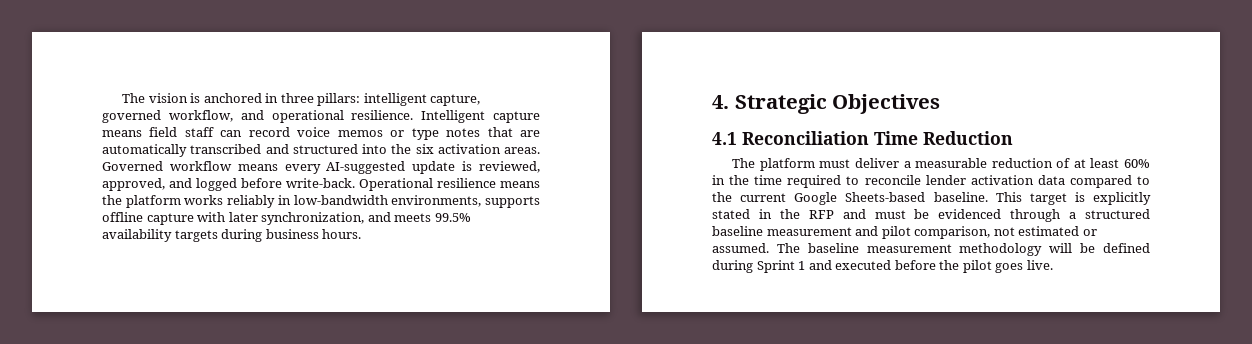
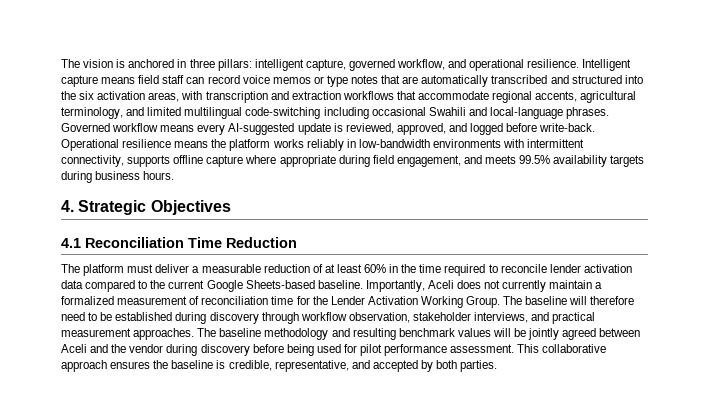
- Intelligent capture means field staff can record voice memos or type notes that are automatically transcribed and structured into the six activation areas.
+ Intelligent capture means field staff can record voice memos or type notes that are automatically transcribed and structured into the six activation areas, with transcription and extraction workflows that accommodate regional accents, agricultural terminology, and limited multilingual code-switching including occasional Swahili and local-language phrases.
- Operational resilience means the platform works reliably in low-bandwidth environments, supports offline capture with later synchronization, and meets 99.5% availability targets during business hours.
+ Operational resilience means the platform works reliably in low-bandwidth environments with intermittent connectivity, supports offline capture where appropriate during field engagement, and meets 99.5% availability targets during business hours.
- This target is explicitly stated in the RFP and must be evidenced through a structured baseline measurement and pilot comparison, not estimated or assumed. The baseline measurement methodology will be defined during Sprint 1 and executed before the pilot goes live.
+ Importantly, Aceli does not currently maintain a formalized measurement of reconciliation time for the Lender Activation Working Group. The baseline will therefore need to be established during discovery through workflow observation, stakeholder interviews, and practical measurement approaches. The baseline methodology and resulting benchmark values will be jointly agreed between Aceli and the vendor during discovery before being used for pilot performance assessment. This collaborative approach ensures the baseline is credible, representative, and accepted by both parties.

